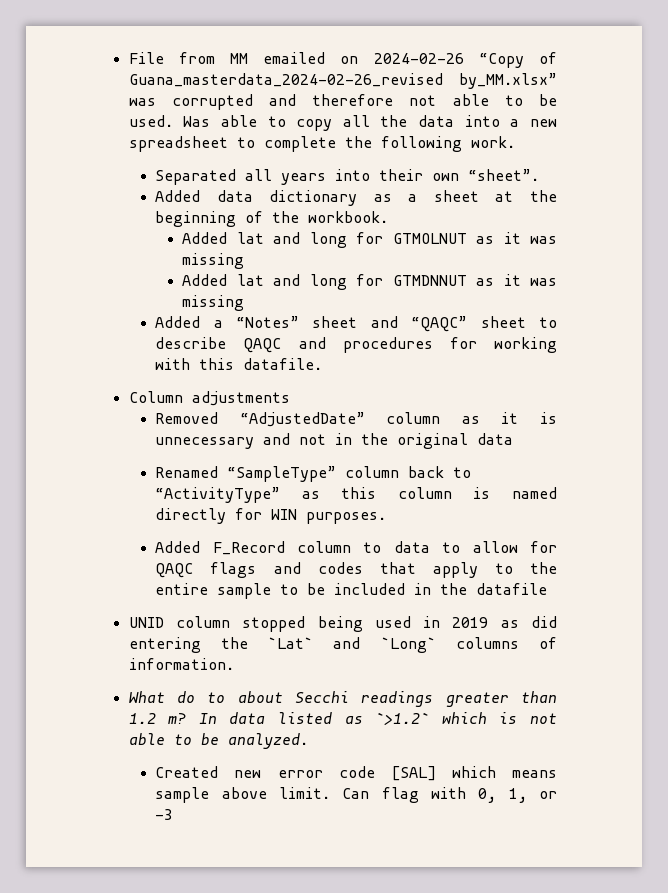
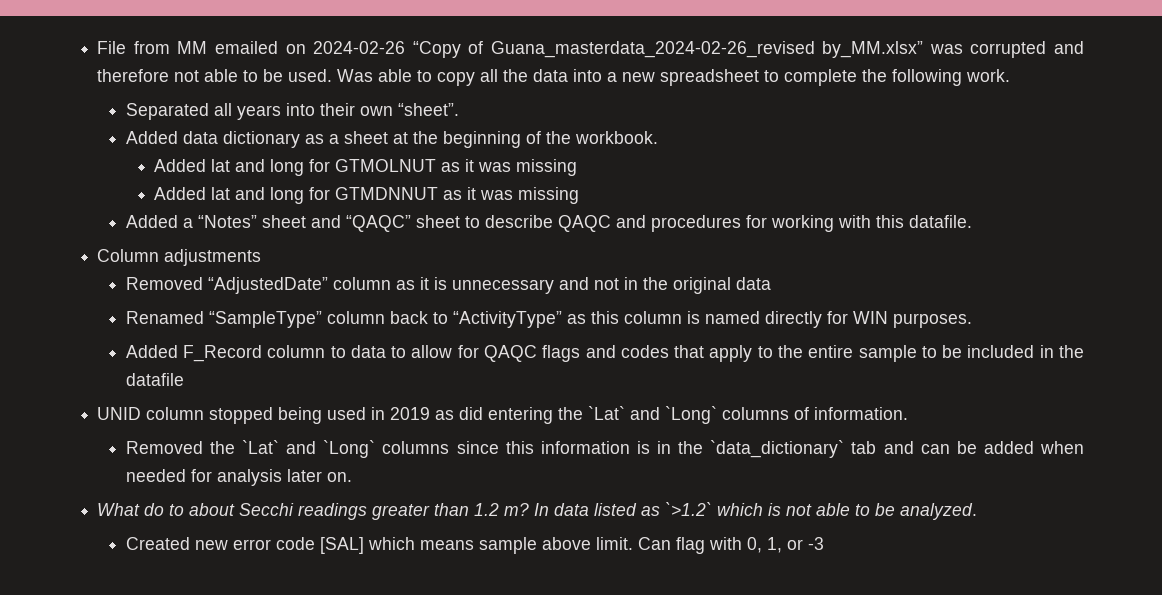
+ Removed the `Lat` and `Long` columns since this information is in the `data_dictionary` tab and can be added when needed for analysis later on.

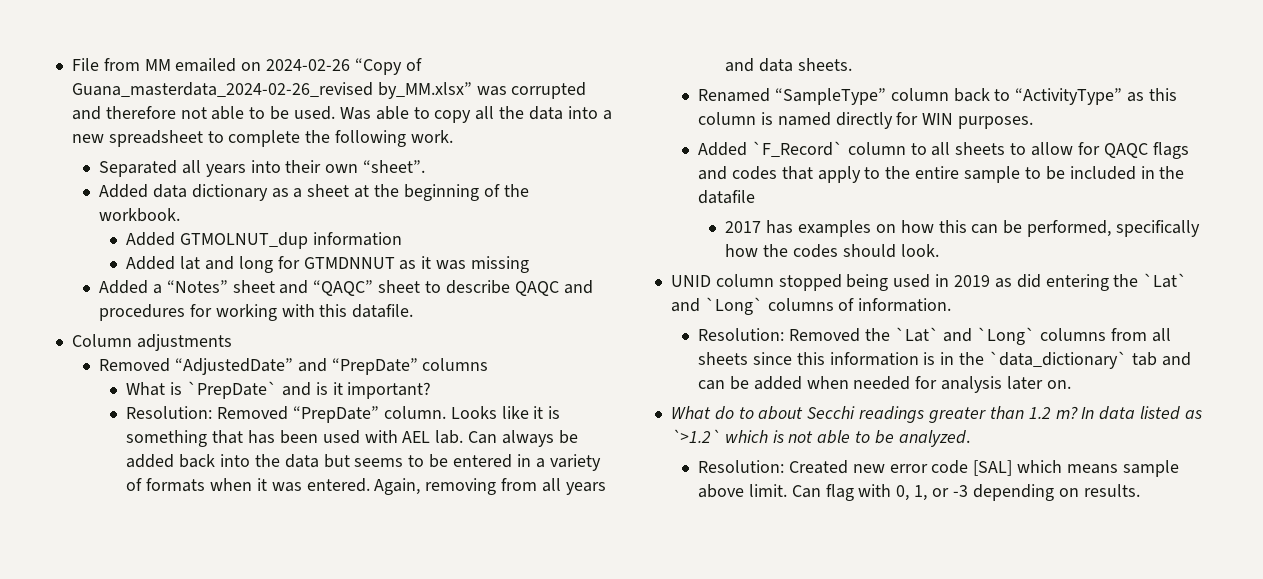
- Added lat and long for GTMOLNUT as it was missing
+ Added GTMOLNUT_dup information
- Removed “AdjustedDate” column as it is unnecessary and not in the original data
+ Removed “AdjustedDate” and “PrepDate” columns
+ What is `PrepDate` and is it important?
+ Resolution: Removed “PrepDate” column. Looks like it is something that has been used with AEL lab. Can always be added back into the data but seems to be entered in a variety of formats when it was entered. Again, removing from all years and data sheets.
- Added F_Record column to data to allow for QAQC flags and codes that apply to the entire sample to be included in the datafile
+ Added `F_Record` column to all sheets to allow for QAQC flags and codes that apply to the entire sample to be included in the datafile
+ 2017 has examples on how this can be performed, specifically how the codes should look.
- Removed the `Lat` and `Long` columns since this information is in the `data_dictionary` tab and can be added when needed for analysis later on.
+ Resolution: Removed the `Lat` and `Long` columns from all sheets since this information is in the `data_dictionary` tab and can be added when needed for analysis later on.
- Created new error code [SAL] which means sample above limit.
+ Resolution: Created new error code [SAL] which means sample above limit.
- Can flag with 0, 1, or -3
+ Can flag with 0, 1, or -3 depending on results.

